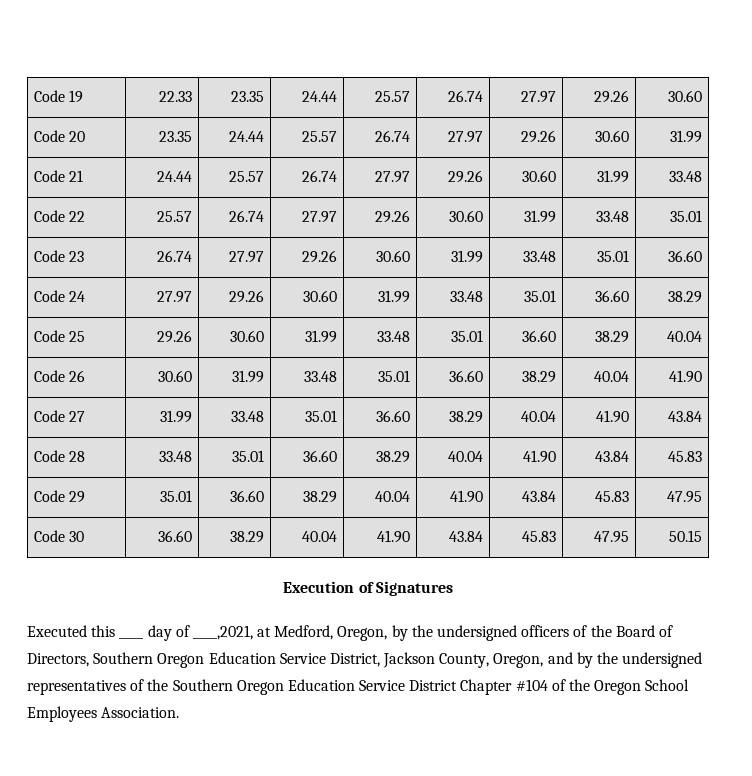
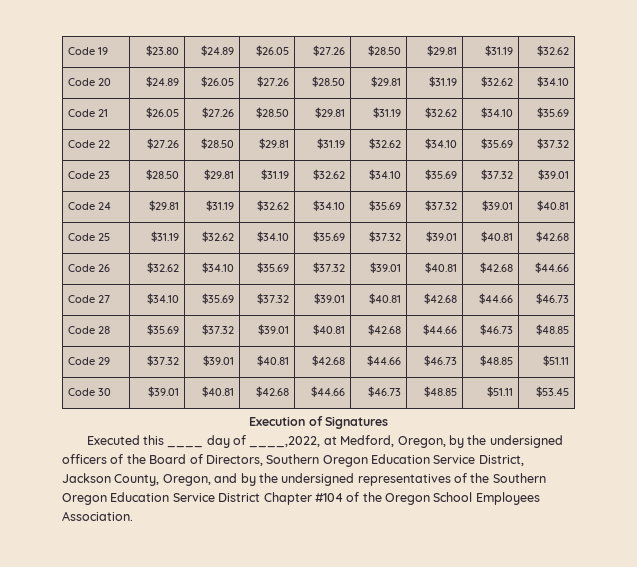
- Code 19 | 22.33 | 23.35 | 24.44 | 25.57 | 26.74 | 27.97 | 29.26 | 30.60
- Code 20 | 23.35 | 24.44 | 25.57 | 26.74 | 27.97 | 29.26 | 30.60 | 31.99
- Code 21 | 24.44 | 25.57 | 26.74 | 27.97 | 29.26 | 30.60 | 31.99 | 33.48
- Code 22 | 25.57 | 26.74 | 27.97 | 29.26 | 30.60 | 31.99 | 33.48 | 35.01
- Code 23 | 26.74 | 27.97 | 29.26 | 30.60 | 31.99 | 33.48 | 35.01 | 36.60
- Code 24 | 27.97 | 29.26 | 30.60 | 31.99 | 33.48 | 35.01 | 36.60 | 38.29
- Code 25 | 29.26 | 30.60 | 31.99 | 33.48 | 35.01 | 36.60 | 38.29 | 40.04
- Code 26 | 30.60 | 31.99 | 33.48 | 35.01 | 36.60 | 38.29 | 40.04 | 41.90
- Code 27 | 31.99 | 33.48 | 35.01 | 36.60 | 38.29 | 40.04 | 41.90 | 43.84
- Code 28 | 33.48 | 35.01 | 36.60 | 38.29 | 40.04 | 41.90 | 43.84 | 45.83
- Code 29 | 35.01 | 36.60 | 38.29 | 40.04 | 41.90 | 43.84 | 45.83 | 47.95
- Code 30 | 36.60 | 38.29 | 40.04 | 41.90 | 43.84 | 45.83 | 47.95 | 50.15
+ Code 19 | $23.80 | $24.89 | $26.05 | $27.26 | $28.50 | $29.81 | $31.19 | $32.62
+ Code 20 | $24.89 | $26.05 | $27.26 | $28.50 | $29.81 | $31.19 | $32.62 | $34.10
+ Code 21 | $26.05 | $27.26 | $28.50 | $29.81 | $31.19 | $32.62 | $34.10 | $35.69
+ Code 22 | $27.26 | $28.50 | $29.81 | $31.19 | $32.62 | $34.10 | $35.69 | $37.32
+ Code 23 | $28.50 | $29.81 | $31.19 | $32.62 | $34.10 | $35.69 | $37.32 | $39.01
+ Code 24 | $29.81 | $31.19 | $32.62 | $34.10 | $35.69 | $37.32 | $39.01 | $40.81
+ Code 25 | $31.19 | $32.62 | $34.10 | $35.69 | $37.32 | $39.01 | $40.81 | $42.68
+ Code 26 | $32.62 | $34.10 | $35.69 | $37.32 | $39.01 | $40.81 | $42.68 | $44.66
+ Code 27 | $34.10 | $35.69 | $37.32 | $39.01 | $40.81 | $42.68 | $44.66 | $46.73
+ Code 28 | $35.69 | $37.32 | $39.01 | $40.81 | $42.68 | $44.66 | $46.73 | $48.85
+ Code 29 | $37.32 | $39.01 | $40.81 | $42.68 | $44.66 | $46.73 | $48.85 | $51.11
+ Code 30 | $39.01 | $40.81 | $42.68 | $44.66 | $46.73 | $48.85 | $51.11 | $53.45
- Executed this ____ day of ____,2021, at Medford, Oregon, by the undersigned officers of the Board of Directors, Southern Oregon Education Service District, Jackson County, Oregon, and by the undersigned representatives of the Southern Oregon Education Service District Chapter #104 of the Oregon School Employees Association.
+ Executed this ____ day of ____,2022, at Medford, Oregon, by the undersigned officers of the Board of Directors, Southern Oregon Education Service District, Jackson County, Oregon, and by the undersigned representatives of the Southern Oregon Education Service District Chapter #104 of the Oregon School Employees Association.

